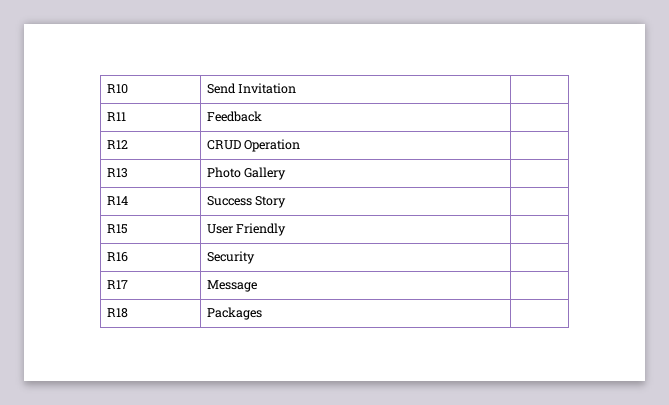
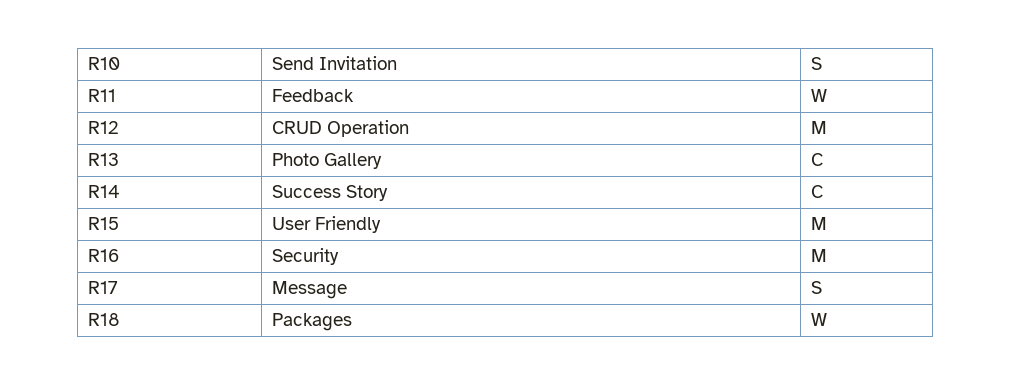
- R10 | Send Invitation |
+ R10 | Send Invitation | S
- R11 | Feedback |
+ R11 | Feedback | W
- R12 | CRUD Operation |
+ R12 | CRUD Operation | M
- R13 | Photo Gallery |
+ R13 | Photo Gallery | C
- R14 | Success Story |
+ R14 | Success Story | C
- R15 | User Friendly |
+ R15 | User Friendly | M
- R16 | Security |
+ R16 | Security | M
- R17 | Message |
+ R17 | Message | S
- R18 | Packages |
+ R18 | Packages | W

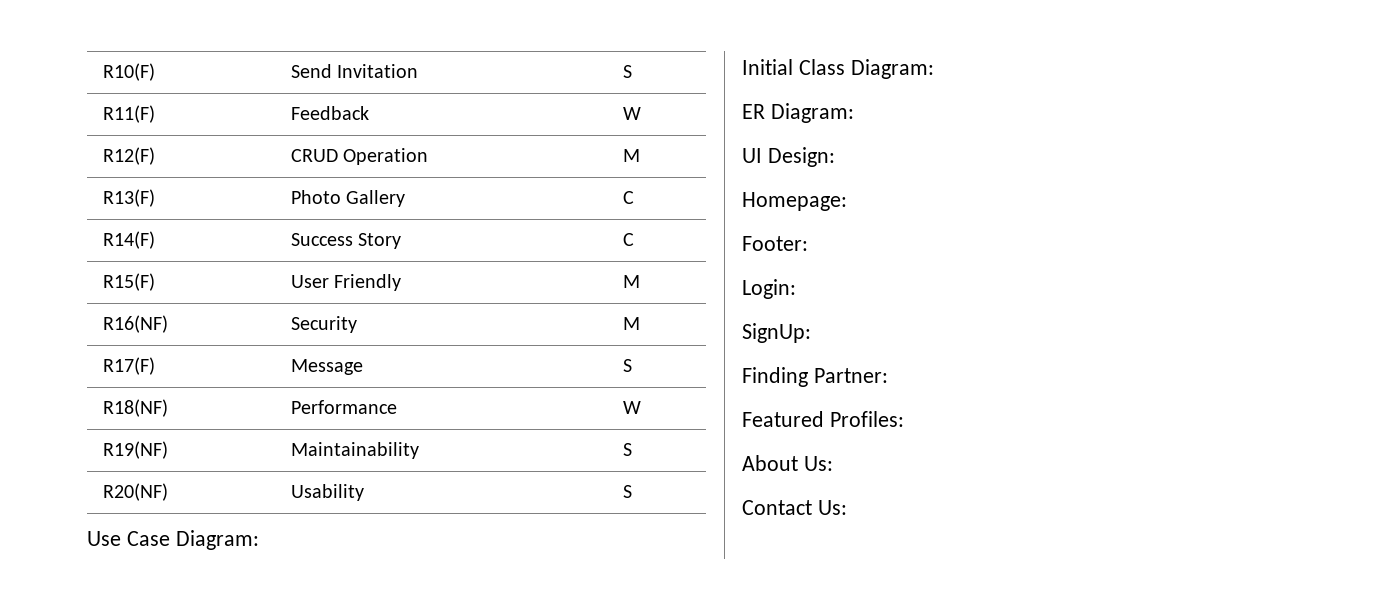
- R10 | Send Invitation | S
+ R10(F) | Send Invitation | S
- R11 | Feedback | W
+ R11(F) | Feedback | W
- R12 | CRUD Operation | M
+ R12(F) | CRUD Operation | M
- R13 | Photo Gallery | C
+ R13(F) | Photo Gallery | C
- R14 | Success Story | C
+ R14(F) | Success Story | C
- R15 | User Friendly | M
+ R15(F) | User Friendly | M
- R16 | Security | M
+ R16(NF) | Security | M
- R17 | Message | S
+ R17(F) | Message | S
- R18 | Packages | W
+ R18(NF) | Performance | W
+ R19(NF) | Maintainability | S
+ R20(NF) | Usability | S
+ Use Case Diagram:
+ Initial Class Diagram:
+ ER Diagram:
+ UI Design:
+ Homepage:
+ Footer:
+ Login:
+ SignUp:
+ Finding Partner:
+ Featured Profiles:
+ About Us:
+ Contact Us:

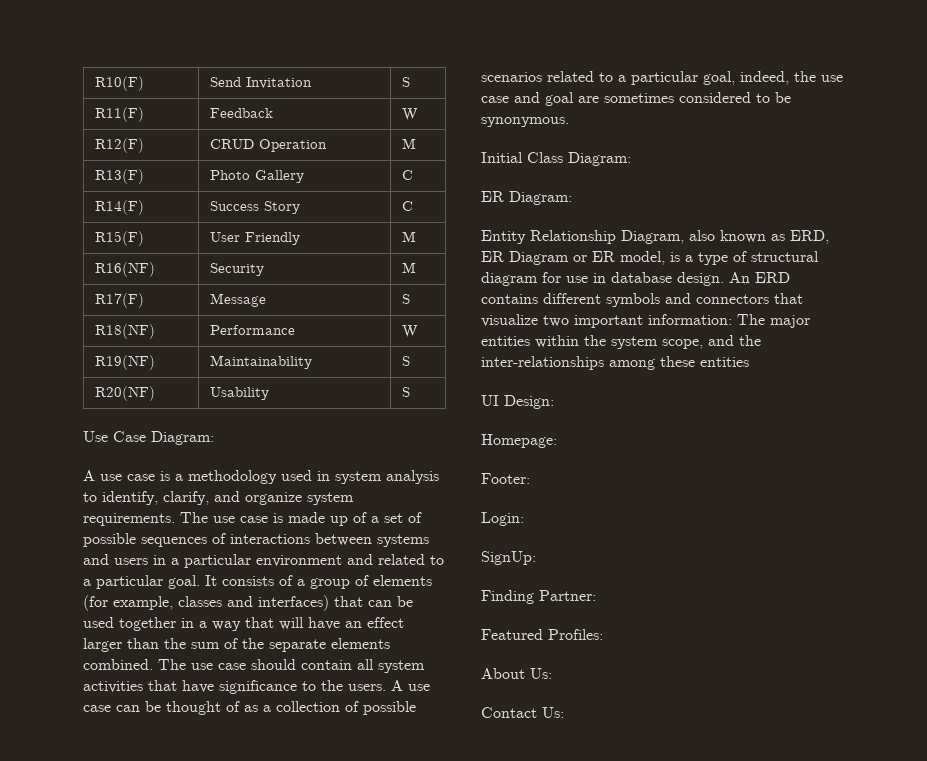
+ A use case is a methodology used in system analysis to identify, clarify, and organize system requirements. The use case is made up of a set of possible sequences of interactions between systems and users in a particular environment and related to a particular goal. It consists of a group of elements (for example, classes and interfaces) that can be used together in a way that will have an effect larger than the sum of the separate elements combined. The use case should contain all system activities that have significance to the users. A use case can be thought of as a collection of possible scenarios related to a particular goal, indeed, the use case and goal are sometimes considered to be synonymous.
+ Entity Relationship Diagram, also known as ERD, ER Diagram or ER model, is a type of structural diagram for use in database design. An ERD contains different symbols and connectors that visualize two important information: The major entities within the system scope, and the inter-relationships among these entities

